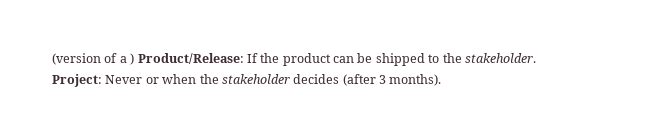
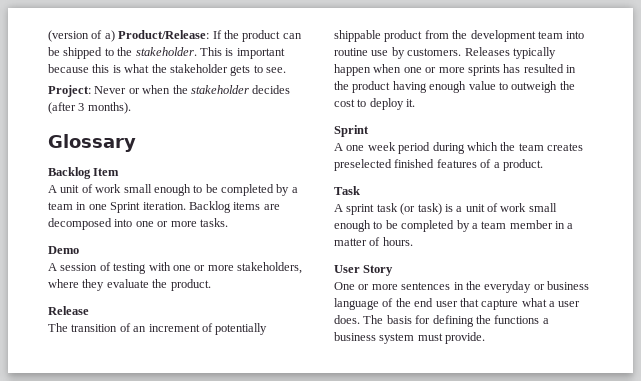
- (version of a ) Product/Release: If the product can be shipped to the stakeholder.
+ (version of a) Product/Release: If the product can be shipped to the stakeholder. This is important because this is what the stakeholder gets to see.
+ Glossary
+ Backlog Item
+ A unit of work small enough to be completed by a team in one Sprint iteration. Backlog items are decomposed into one or more tasks.
+ Demo
+ A session of testing with one or more stakeholders, where they evaluate the product.
+ Release
+ The transition of an increment of potentially shippable product from the development team into routine use by customers. Releases typically happen when one or more sprints has resulted in the product having enough value to outweigh the cost to deploy it.
+ Sprint
+ A one week period during which the team creates preselected finished features of a product.
+ Task
+ A sprint task (or task) is a unit of work small enough to be completed by a team member in a matter of hours.
+ User Story
+ One or more sentences in the everyday or business language of the end user that capture what a user does. The basis for defining the functions a business system must provide.

